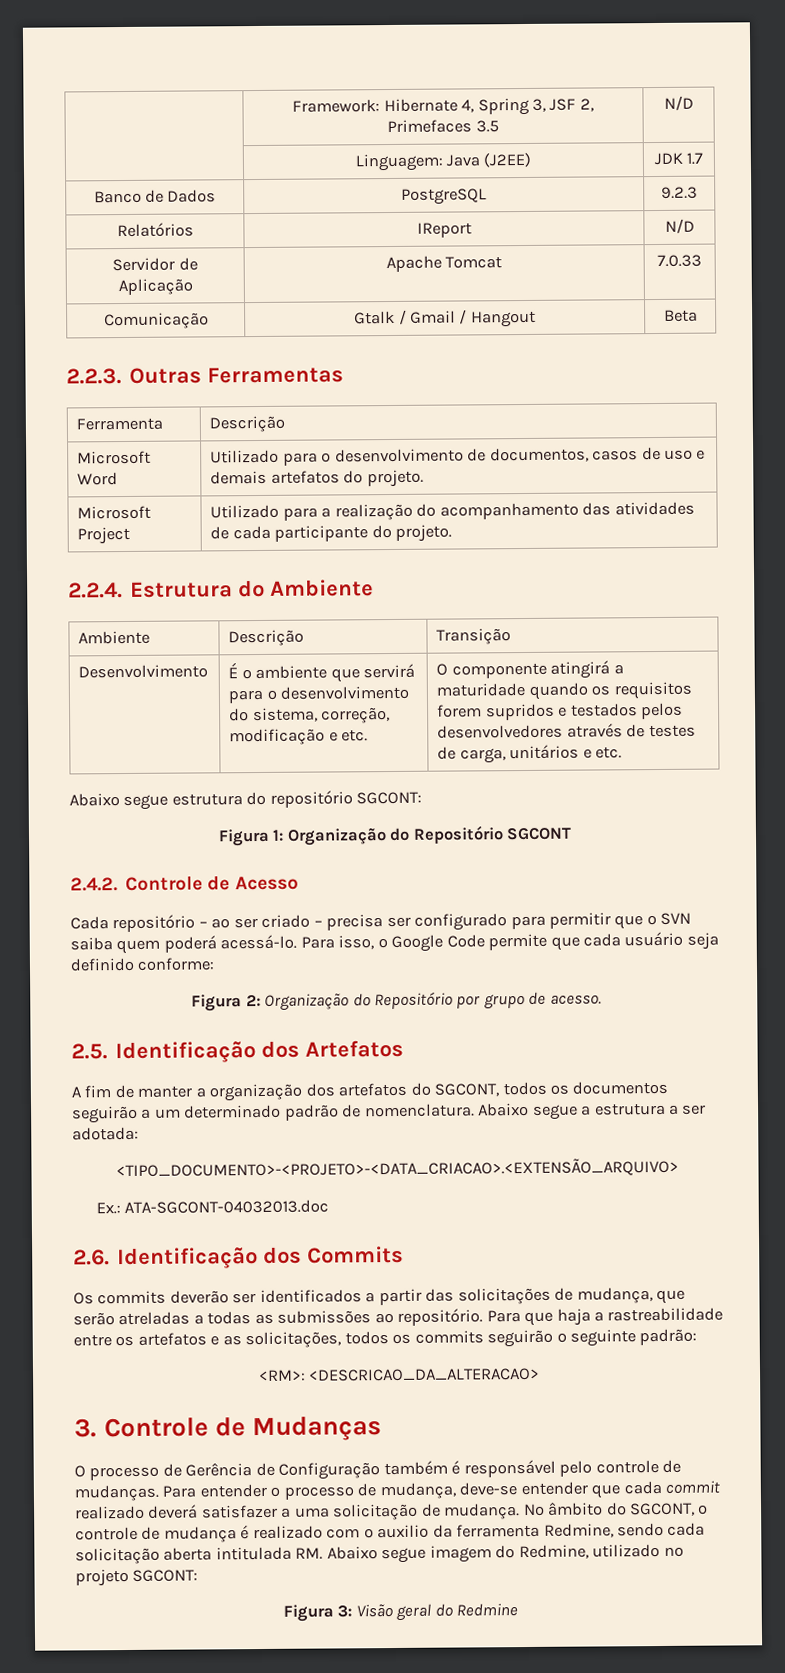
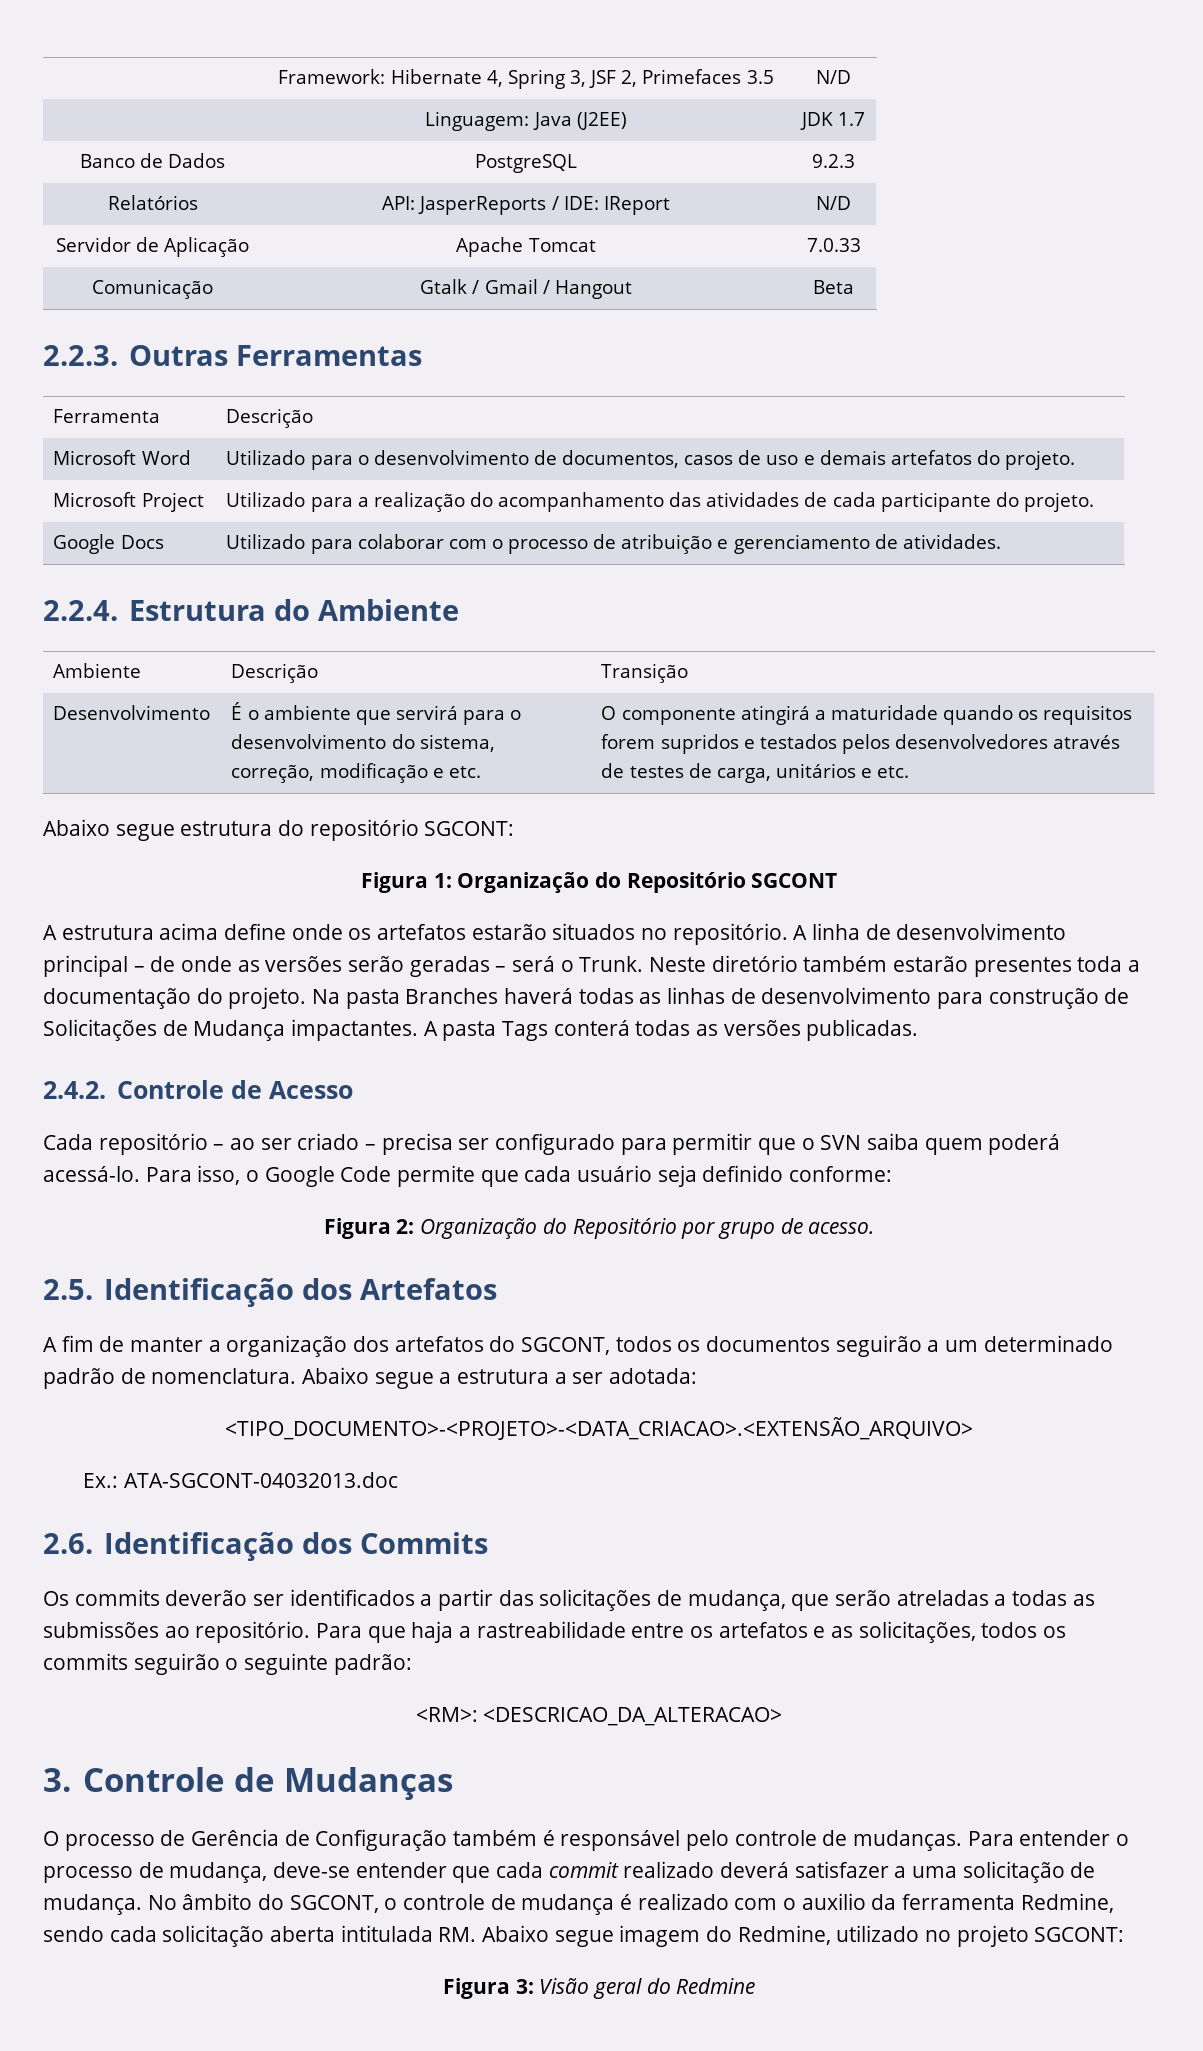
- Relatórios | IReport | N/D
+ Relatórios | API: JasperReports / IDE: IReport | N/D
+ Google Docs | Utilizado para colaborar com o processo de atribuição e gerenciamento de atividades.
+ A estrutura acima define onde os artefatos estarão situados no repositório. A linha de desenvolvimento principal – de onde as versões serão geradas – será o Trunk. Neste diretório também estarão presentes toda a documentação do projeto. Na pasta Branches haverá todas as linhas de desenvolvimento para construção de Solicitações de Mudança impactantes. A pasta Tags conterá todas as versões publicadas.

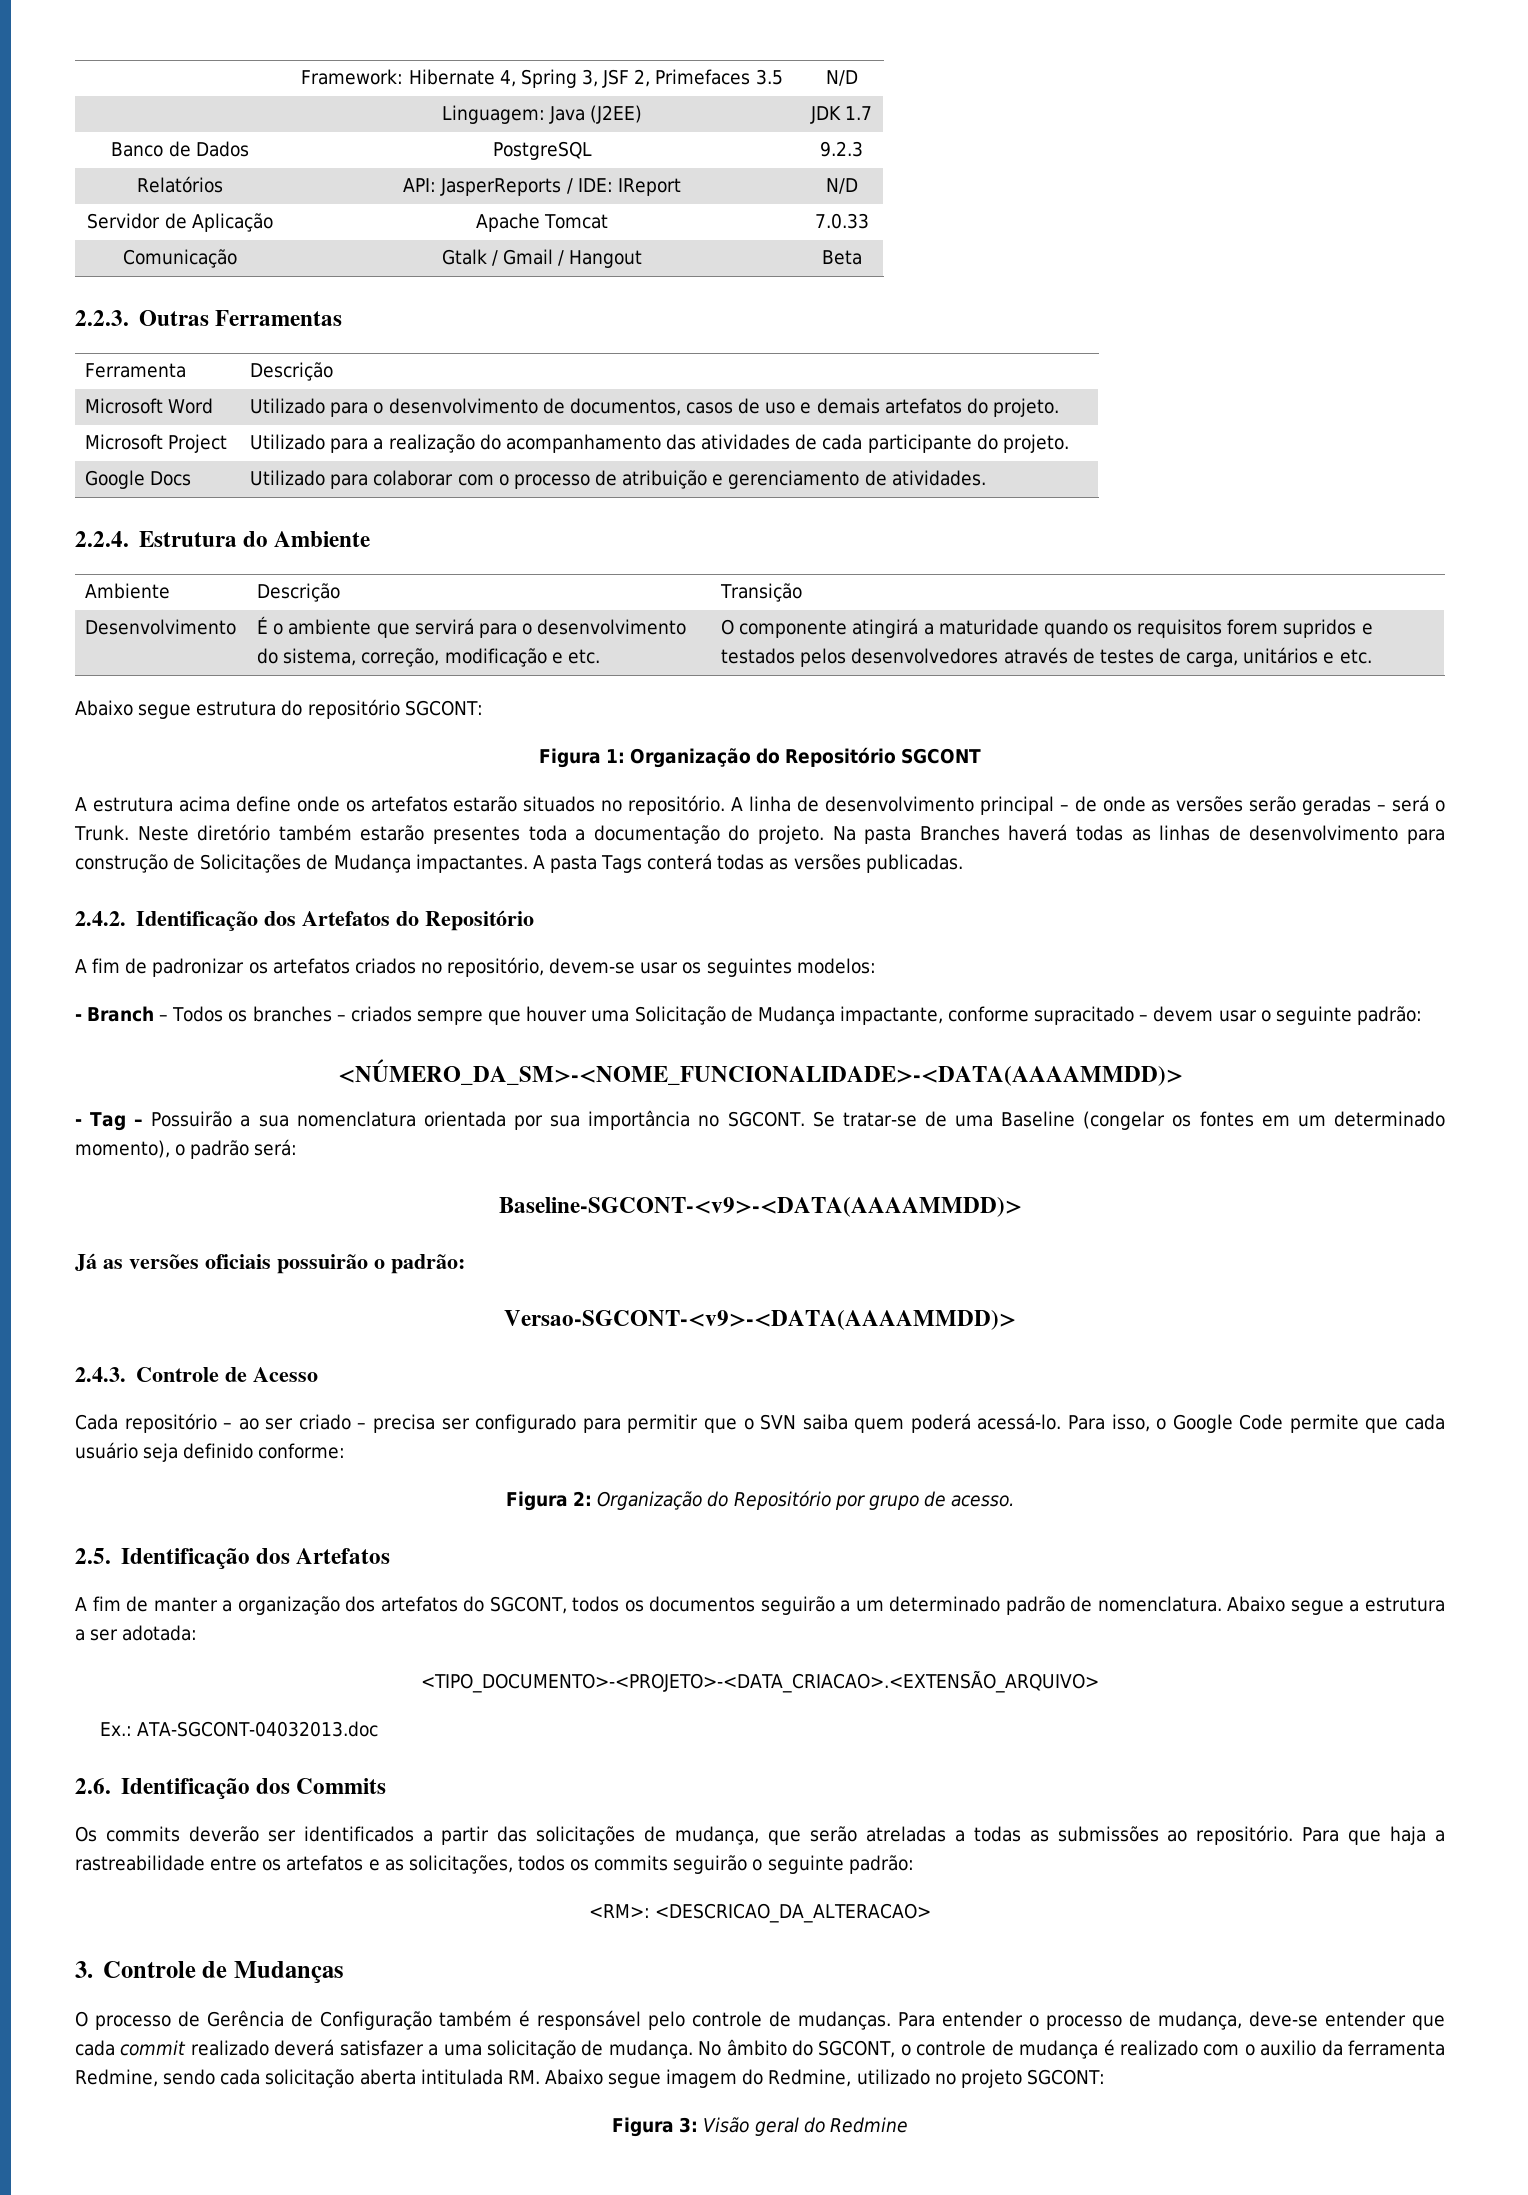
- 2.4.2. Controle de Acesso
+ 2.4.2. Identificação dos Artefatos do Repositório
+ A fim de padronizar os artefatos criados no repositório, devem-se usar os seguintes modelos:
+ - Branch – Todos os branches – criados sempre que houver uma Solicitação de Mudança impactante, conforme supracitado – devem usar o seguinte padrão:
+ <NÚMERO_DA_SM>-<NOME_FUNCIONALIDADE>-<DATA(AAAAMMDD)>
+ - Tag – Possuirão a sua nomenclatura orientada por sua importância no SGCONT. Se tratar-se de uma Baseline (congelar os fontes em um determinado momento), o padrão será:
+ Baseline-SGCONT-<v9>-<DATA(AAAAMMDD)>
+ Já as versões oficiais possuirão o padrão:
+ Versao-SGCONT-<v9>-<DATA(AAAAMMDD)>
+ 2.4.3. Controle de Acesso

